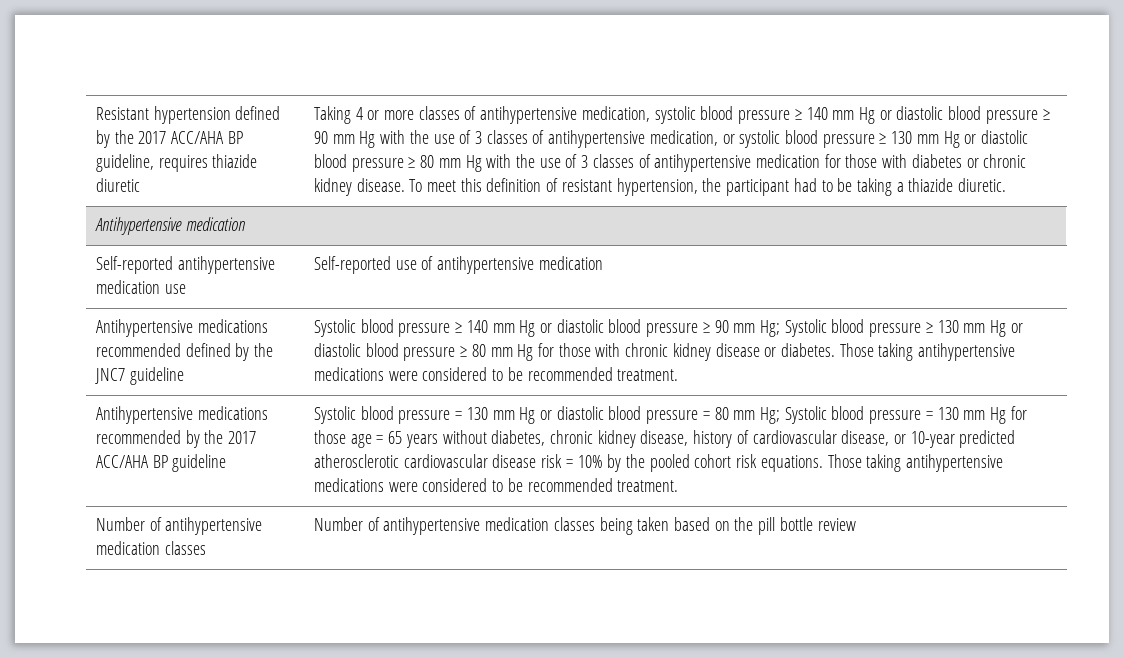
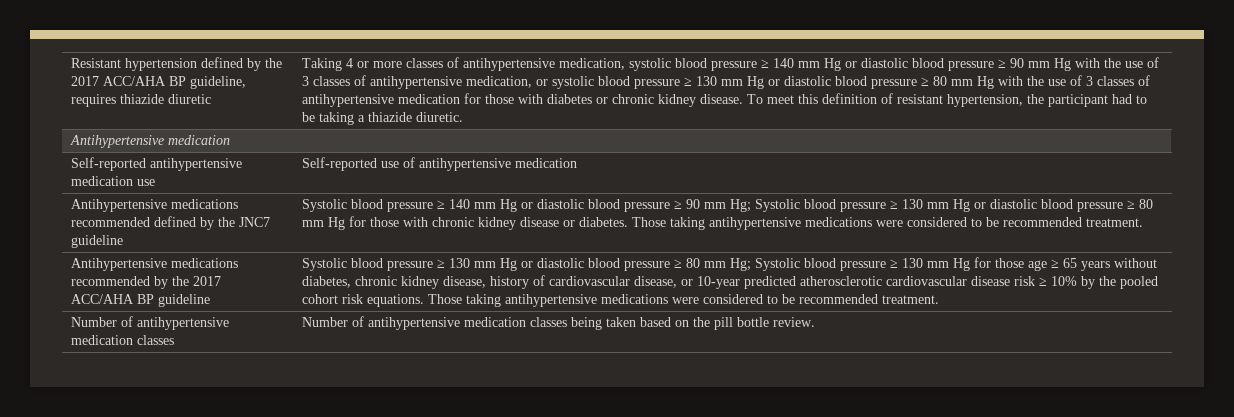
- Systolic blood pressure = 130 mm Hg or diastolic blood pressure = 80 mm Hg; Systolic blood pressure = 130 mm Hg for those age = 65 years without diabetes, chronic kidney disease, history of cardiovascular disease, or 10-year predicted atherosclerotic cardiovascular disease risk = 10% by the pooled cohort risk equations.
+ Systolic blood pressure ≥ 130 mm Hg or diastolic blood pressure ≥ 80 mm Hg; Systolic blood pressure ≥ 130 mm Hg for those age ≥ 65 years without diabetes, chronic kidney disease, history of cardiovascular disease, or 10-year predicted atherosclerotic cardiovascular disease risk ≥ 10% by the pooled cohort risk equations.
- Number of antihypertensive medication classes | Number of antihypertensive medication classes being taken based on the pill bottle review
+ Number of antihypertensive medication classes | Number of antihypertensive medication classes being taken based on the pill bottle review.

